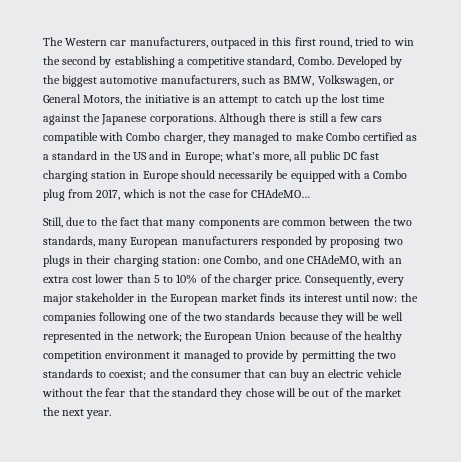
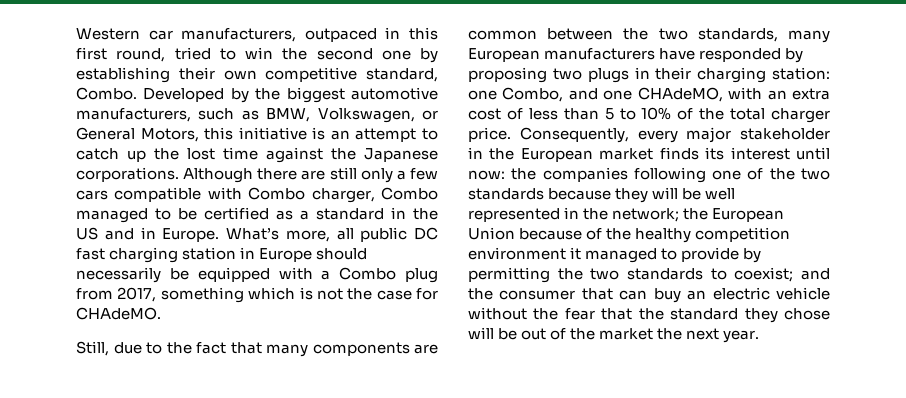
- The Western car manufacturers, outpaced in this first round, tried to win the second by establishing a competitive standard, Combo.
+ Western car manufacturers, outpaced in this first round, tried to win the second one by establishing their own competitive standard, Combo.
- Developed by the biggest automotive manufacturers, such as BMW, Volkswagen, or General Motors, the initiative is an attempt to catch up the lost time against the Japanese corporations.
+ Developed by the biggest automotive manufacturers, such as BMW, Volkswagen, or General Motors, this initiative is an attempt to catch up the lost time against the Japanese corporations.
- Although there is still a few cars compatible with Combo charger, they managed to make Combo certified as a standard in the US and in Europe; what’s more, all public DC fast charging station in Europe should necessarily be equipped with a Combo plug from 2017, which is not the case for CHAdeMO…
+ Although there are still only a few cars compatible with Combo charger, Combo managed to be certified as a standard in the US and in Europe. What’s more, all public DC fast charging station in Europe should necessarily be equipped with a Combo plug from 2017, something which is not the case for CHAdeMO.
- Still, due to the fact that many components are common between the two standards, many European manufacturers responded by proposing two plugs in their charging station: one Combo, and one CHAdeMO, with an extra cost lower than 5 to 10% of the charger price.
+ Still, due to the fact that many components are common between the two standards, many European manufacturers have responded by proposing two plugs in their charging station: one Combo, and one CHAdeMO, with an extra cost of less than 5 to 10% of the total charger price.

